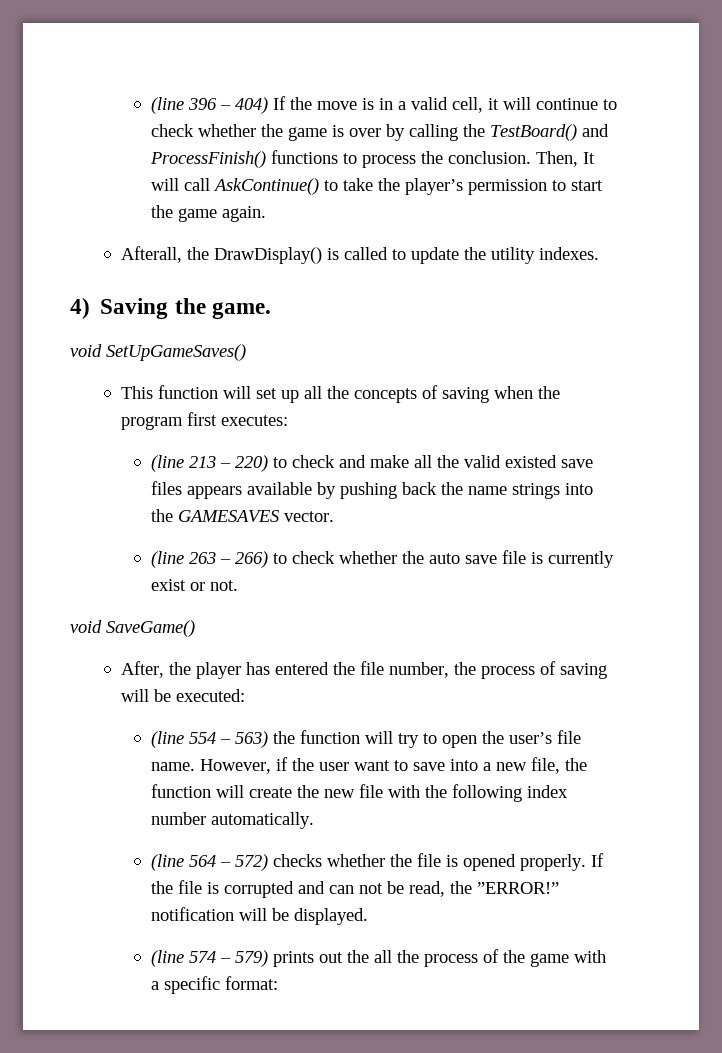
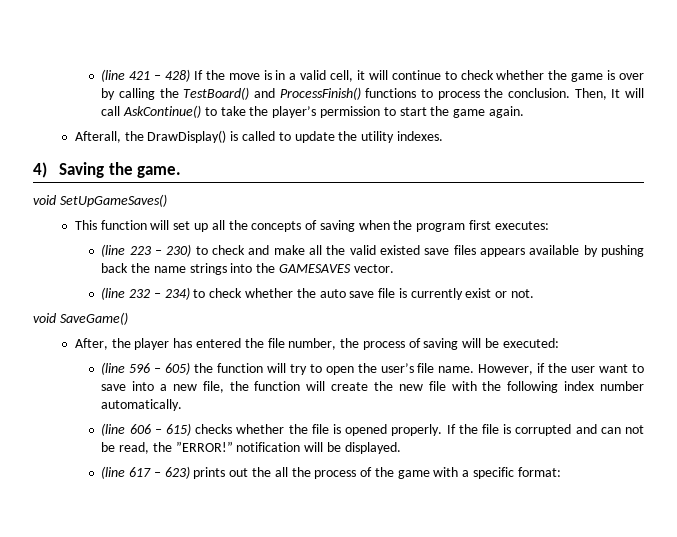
- (line 396 – 404) If the move is in a valid cell, it will continue to check whether the game is over by calling the TestBoard() and ProcessFinish() functions to process the conclusion.
+ (line 421 – 428) If the move is in a valid cell, it will continue to check whether the game is over by calling the TestBoard() and ProcessFinish() functions to process the conclusion.
- (line 213 – 220) to check and make all the valid existed save files appears available by pushing back the name strings into the GAMESAVES vector.
+ (line 223 – 230) to check and make all the valid existed save files appears available by pushing back the name strings into the GAMESAVES vector.
- (line 263 – 266) to check whether the auto save file is currently exist or not.
+ (line 232 – 234) to check whether the auto save file is currently exist or not.
- (line 554 – 563) the function will try to open the user’s file name.
+ (line 596 – 605) the function will try to open the user’s file name.
- (line 564 – 572) checks whether the file is opened properly.
+ (line 606 – 615) checks whether the file is opened properly.
- (line 574 – 579) prints out the all the process of the game with a specific format:
+ (line 617 – 623) prints out the all the process of the game with a specific format:

